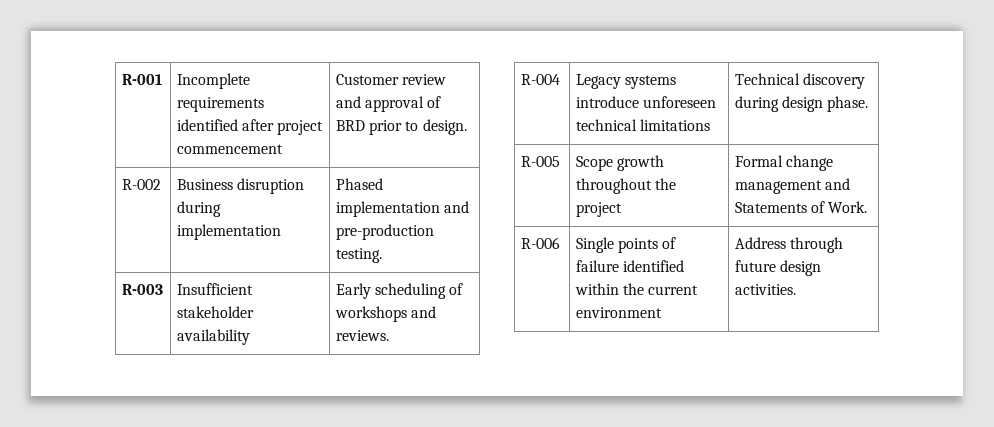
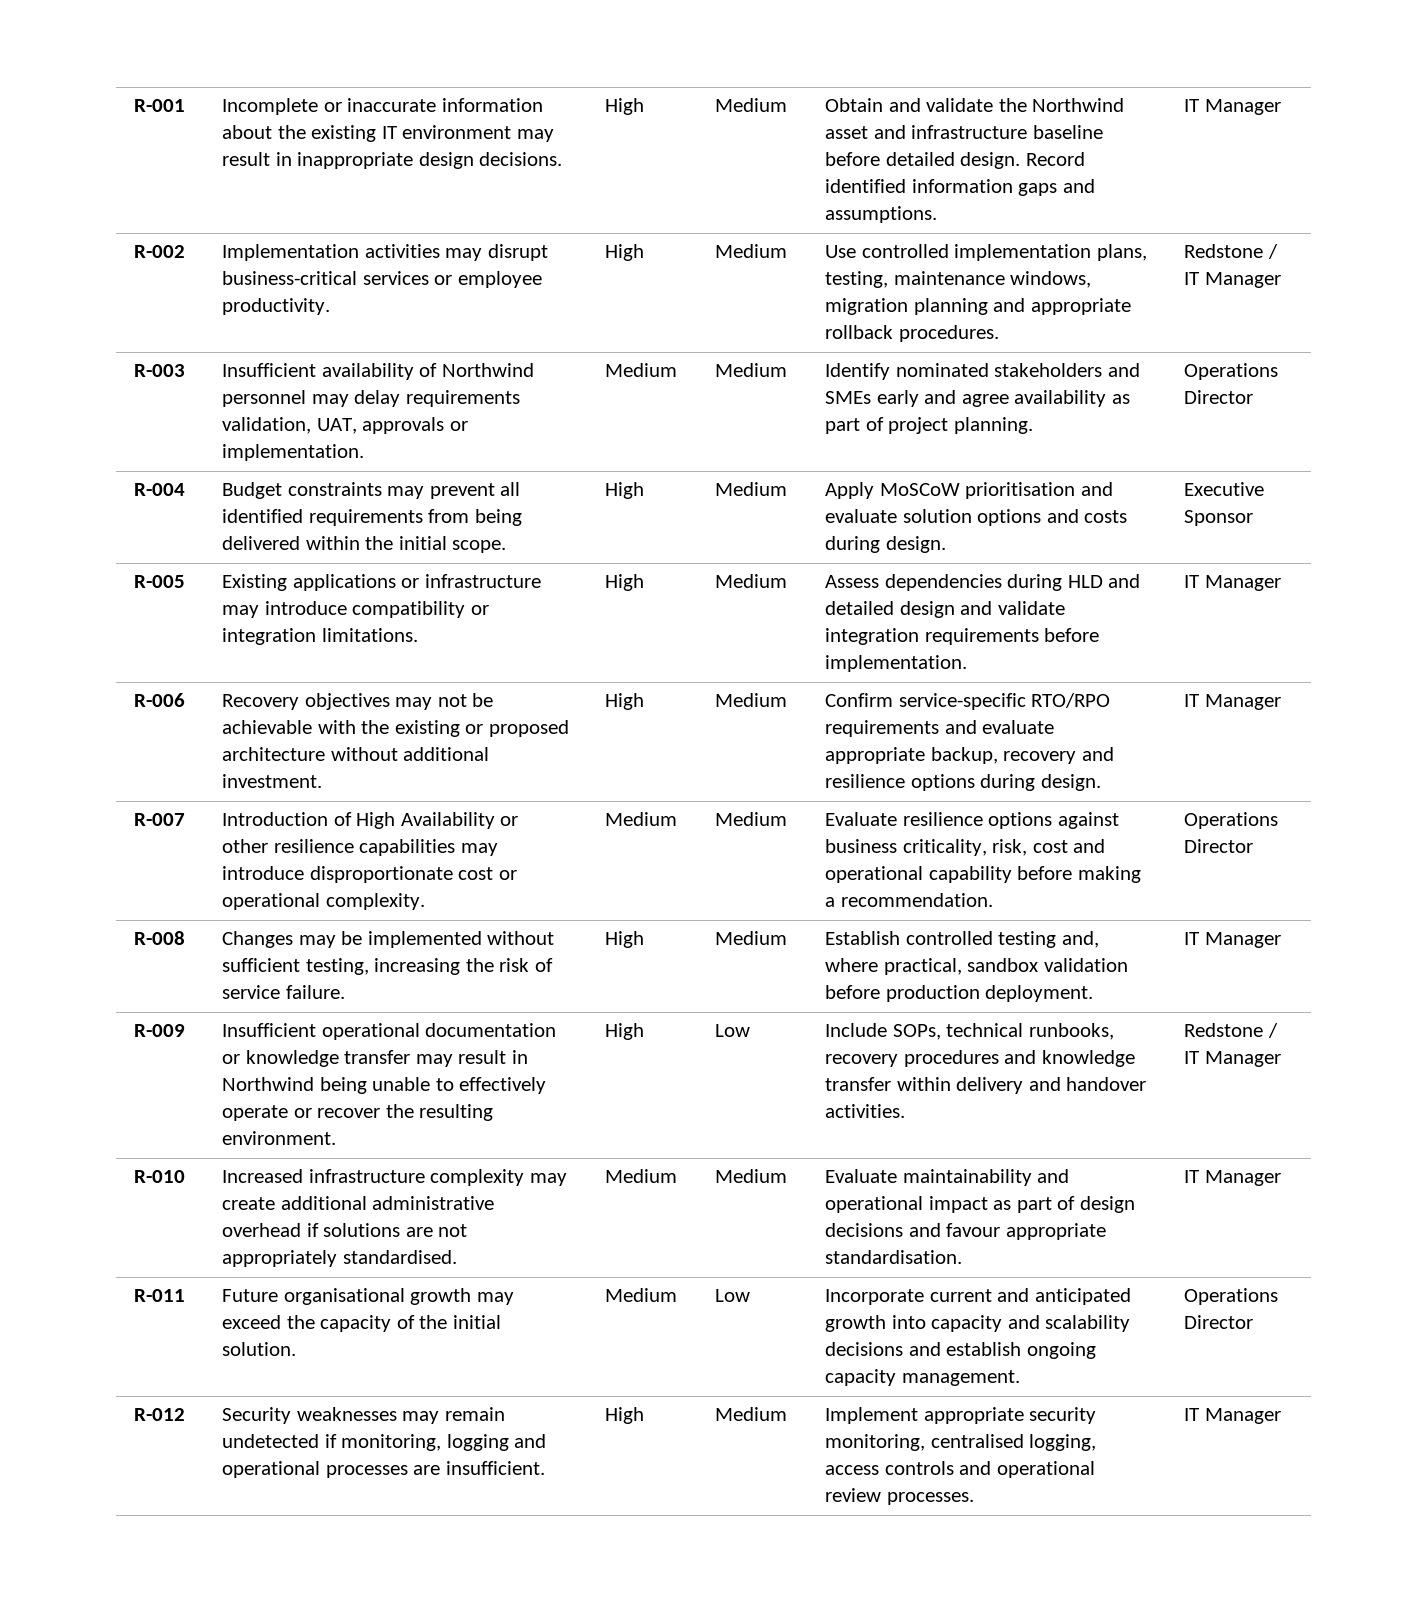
- R-001 | Incomplete requirements identified after project commencement | Customer review and approval of BRD prior to design.
- R-002 | Business disruption during implementation | Phased implementation and pre-production testing.
+ R-001 | Incomplete or inaccurate information about the existing IT environment may result in inappropriate design decisions. | High | Medium | Obtain and validate the Northwind asset and infrastructure baseline before detailed design. Record identified information gaps and assumptions. | IT Manager
+ R-002 | Implementation activities may disrupt business-critical services or employee productivity. | High | Medium | Use controlled implementation plans, testing, maintenance windows, migration planning and appropriate rollback procedures. | Redstone / IT Manager
- R-003 | Insufficient stakeholder availability | Early scheduling of workshops and reviews.
- R-004 | Legacy systems introduce unforeseen technical limitations | Technical discovery during design phase.
- R-005 | Scope growth throughout the project | Formal change management and Statements of Work.
- R-006 | Single points of failure identified within the current environment | Address through future design activities.
+ R-003 | Insufficient availability of Northwind personnel may delay requirements validation, UAT, approvals or implementation. | Medium | Medium | Identify nominated stakeholders and SMEs early and agree availability as part of project planning. | Operations Director
+ R-004 | Budget constraints may prevent all identified requirements from being delivered within the initial scope. | High | Medium | Apply MoSCoW prioritisation and evaluate solution options and costs during design. | Executive Sponsor
+ R-005 | Existing applications or infrastructure may introduce compatibility or integration limitations. | High | Medium | Assess dependencies during HLD and detailed design and validate integration requirements before implementation. | IT Manager
+ R-006 | Recovery objectives may not be achievable with the existing or proposed architecture without additional investment. | High | Medium | Confirm service-specific RTO/RPO requirements and evaluate appropriate backup, recovery and resilience options during design. | IT Manager
+ R-007 | Introduction of High Availability or other resilience capabilities may introduce disproportionate cost or operational complexity. | Medium | Medium | Evaluate resilience options against business criticality, risk, cost and operational capability before making a recommendation. | Operations Director
+ R-008 | Changes may be implemented without sufficient testing, increasing the risk of service failure. | High | Medium | Establish controlled testing and, where practical, sandbox validation before production deployment. | IT Manager
+ R-009 | Insufficient operational documentation or knowledge transfer may result in Northwind being unable to effectively operate or recover the resulting environment. | High | Low | Include SOPs, technical runbooks, recovery procedures and knowledge transfer within delivery and handover activities. | Redstone / IT Manager
+ R-010 | Increased infrastructure complexity may create additional administrative overhead if solutions are not appropriately standardised. | Medium | Medium | Evaluate maintainability and operational impact as part of design decisions and favour appropriate standardisation. | IT Manager
+ R-011 | Future organisational growth may exceed the capacity of the initial solution. | Medium | Low | Incorporate current and anticipated growth into capacity and scalability decisions and establish ongoing capacity management. | Operations Director
+ R-012 | Security weaknesses may remain undetected if monitoring, logging and operational processes are insufficient. | High | Medium | Implement appropriate security monitoring, centralised logging, access controls and operational review processes. | IT Manager

